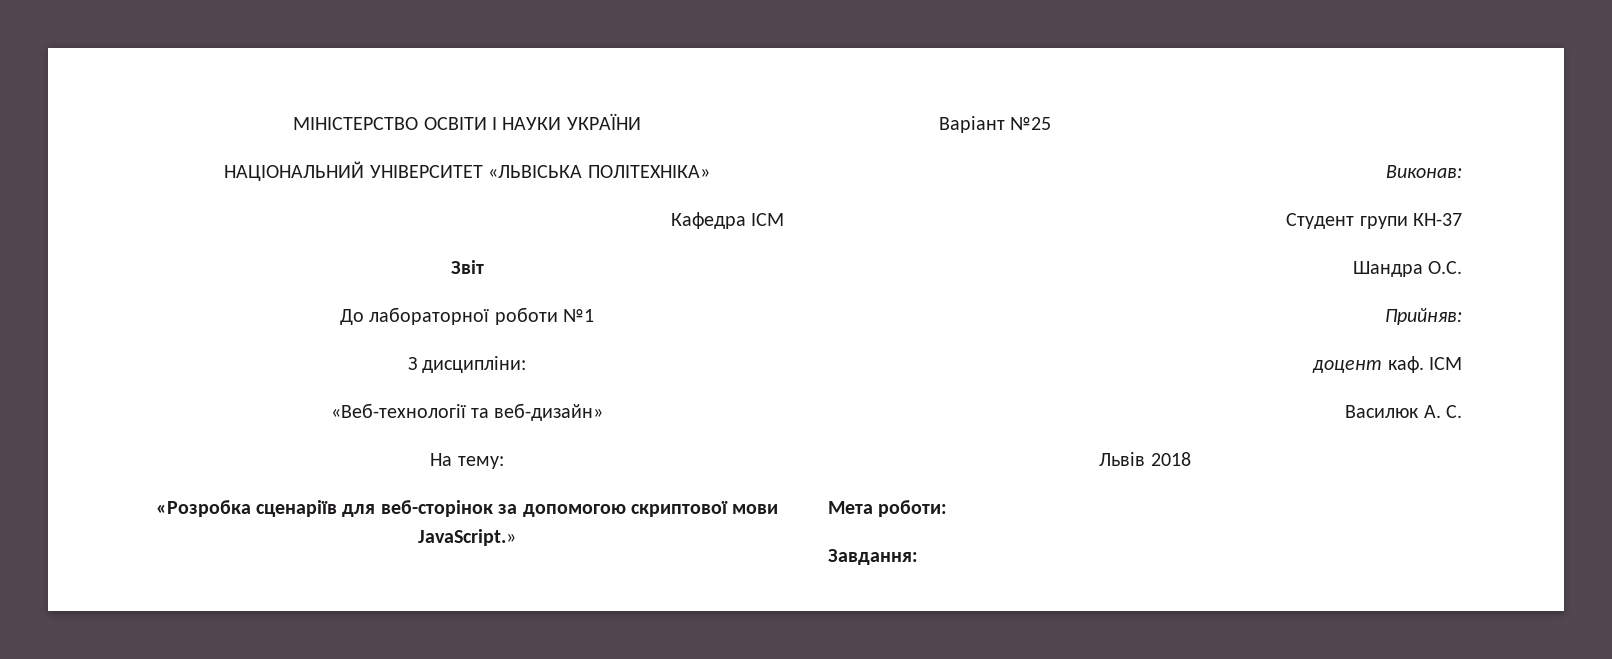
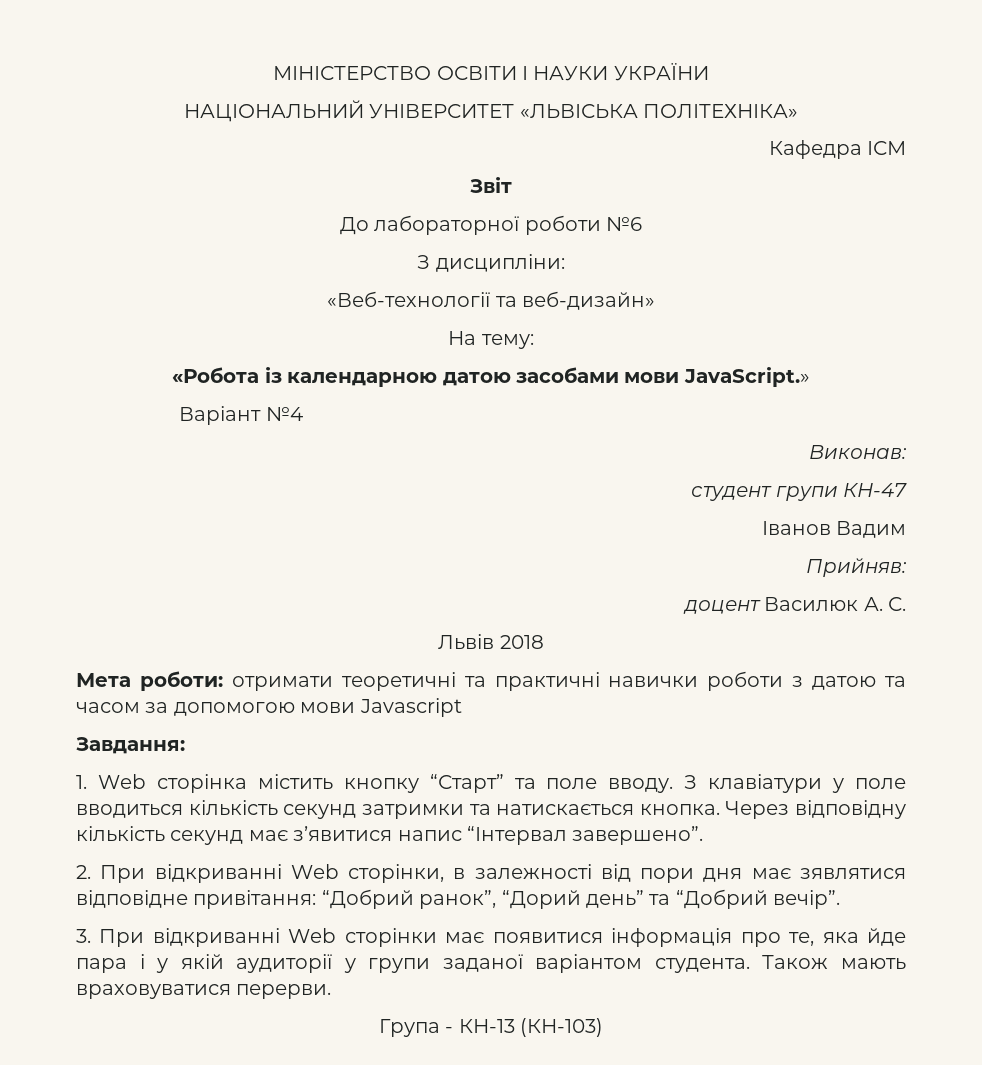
- До лабораторної роботи №1
+ До лабораторної роботи №6
- «Розробка сценаріїв для веб-сторінок за допомогою скриптової мови JavaScript.»
+ «Робота із календарною датою засобами мови JavaScript.»
- Варіант №25
+ Варіант №4
- Студент групи КН-37
- Шандра О.С.
+ студент групи КН-47
+ Іванов Вадим
- доцент каф. ІСМ
- Василюк А. С.
+ доцент Василюк А. С.
- Мета роботи:
+ Мета роботи: отримати теоретичні та практичні навички роботи з датою та часом за допомогою мови Javascript
  Завдання:
+ 1. Web сторінка містить кнопку “Старт” та поле вводу. З клавіатури у поле вводиться кількість секунд затримки та натискається кнопка. Через відповідну кількість секунд має з’явитися напис “Інтервал завершено”.
+ 2. При відкриванні Web сторінки, в залежності від пори дня має зявлятися відповідне привітання: “Добрий ранок”, “Дорий день” та “Добрий вечір”.
+ 3. При відкриванні Web сторінки має появитися інформація про те, яка йде пара і у якій аудиторії у групи заданої варіантом студента. Також мають враховуватися перерви.
+ Група - КН-13 (КН-103)

